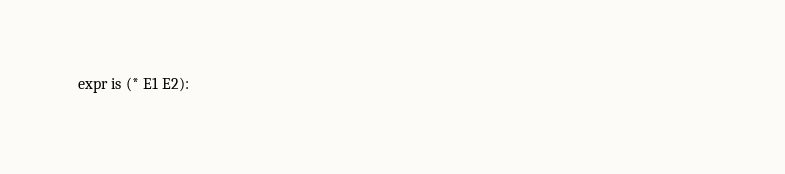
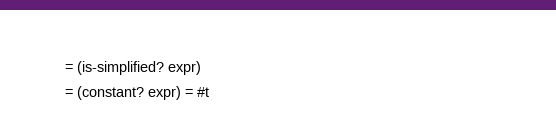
- expr is (* E1 E2):
+ = (is-simplified? expr)
+ = (constant? expr) = #t

